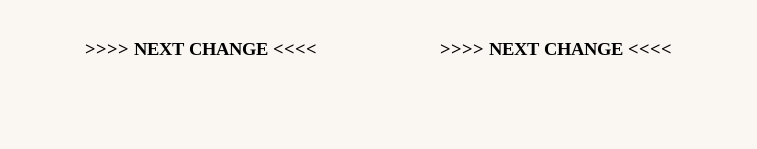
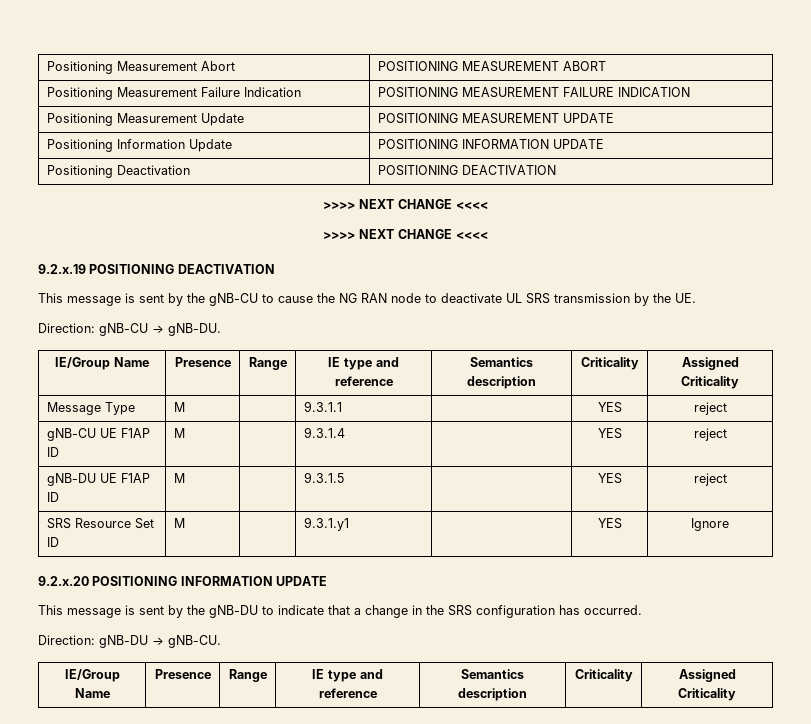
+ Positioning Measurement Abort | POSITIONING MEASUREMENT ABORT
+ Positioning Measurement Failure Indication | POSITIONING MEASUREMENT FAILURE INDICATION
+ Positioning Measurement Update | POSITIONING MEASUREMENT UPDATE
+ Positioning Information Update | POSITIONING INFORMATION UPDATE
+ Positioning Deactivation | POSITIONING DEACTIVATION
+ 9.2.x.19 POSITIONING DEACTIVATION
+ This message is sent by the gNB-CU to cause the NG RAN node to deactivate UL SRS transmission by the UE.
+ Direction: gNB-CU → gNB-DU.
+ IE/Group Name | Presence | Range | IE type and reference | Semantics description | Criticality | Assigned Criticality
+ Message Type | M | | 9.3.1.1 | | YES | reject
+ gNB-CU UE F1AP ID | M | | 9.3.1.4 | | YES | reject
+ gNB-DU UE F1AP ID | M | | 9.3.1.5 | | YES | reject
+ SRS Resource Set ID | M | | 9.3.1.y1 | | YES | Ignore
+ 9.2.x.20 POSITIONING INFORMATION UPDATE
+ This message is sent by the gNB-DU to indicate that a change in the SRS configuration has occurred.
+ Direction: gNB-DU → gNB-CU.
+ IE/Group Name | Presence | Range | IE type and reference | Semantics description | Criticality | Assigned Criticality

